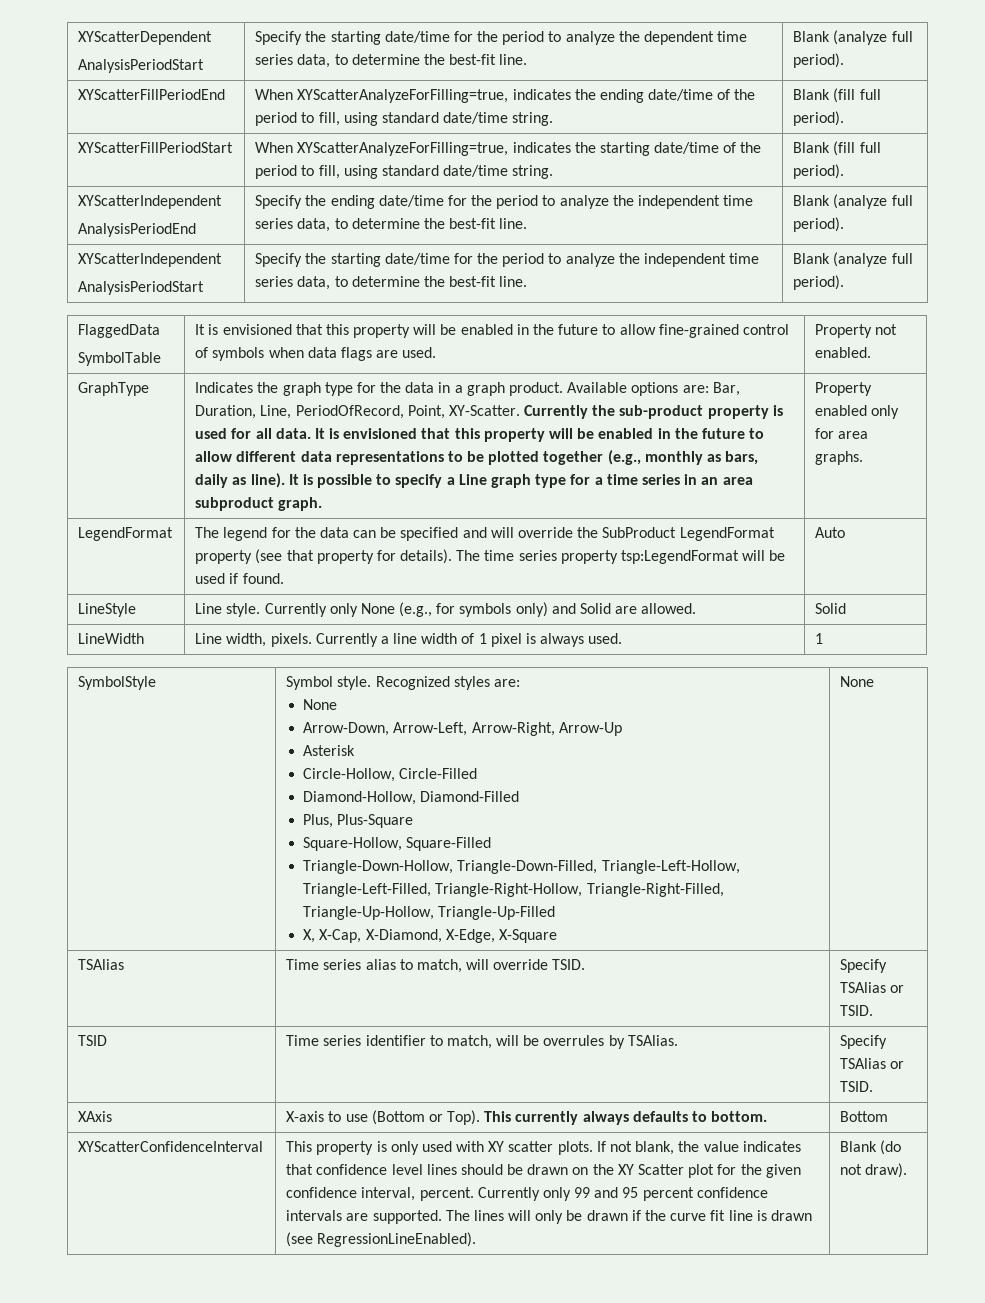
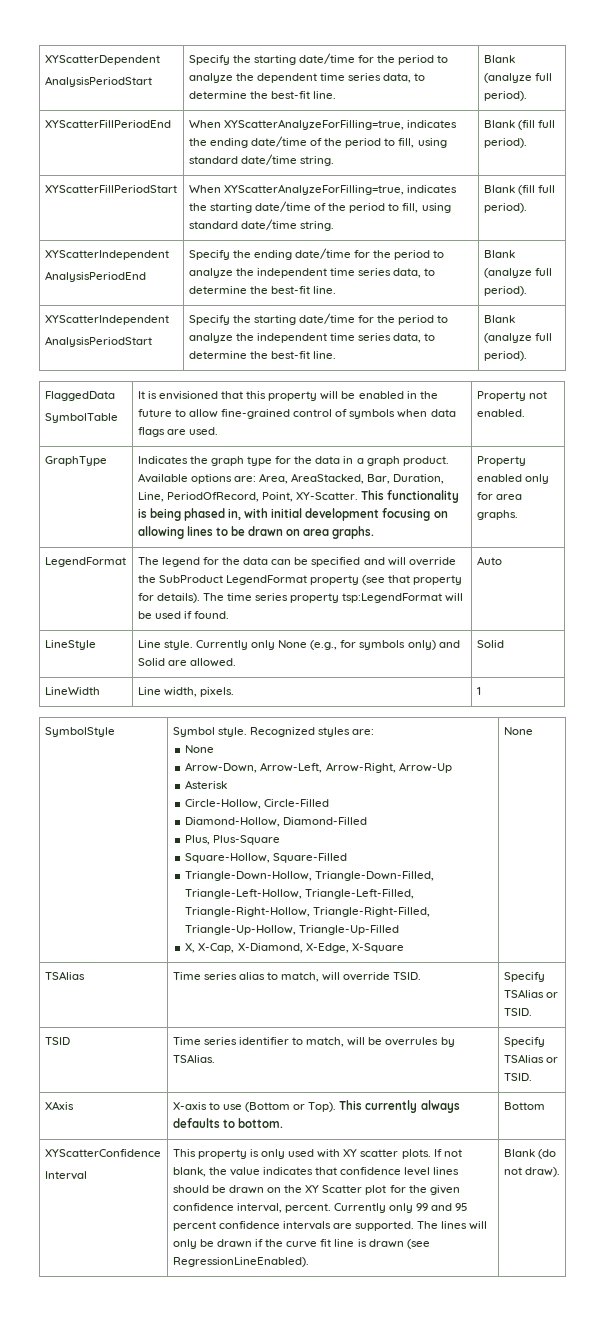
- Available options are: Bar, Duration, Line, PeriodOfRecord, Point, XY-Scatter.
+ Available options are: Area, AreaStacked, Bar, Duration, Line, PeriodOfRecord, Point, XY-Scatter.
- Currently the sub-product property is used for all data. It is envisioned that this property will be enabled in the future to allow different data representations to be plotted together (e.g., monthly as bars, daily as line). It is possible to specify a Line graph type for a time series in an area subproduct graph.
+ This functionality is being phased in, with initial development focusing on allowing lines to be drawn on area graphs.
- LineWidth | Line width, pixels. Currently a line width of 1 pixel is always used. | 1
+ LineWidth | Line width, pixels. | 1
- XYScatterConfidenceInterval
+ XYScatterConfidence
+ Interval

